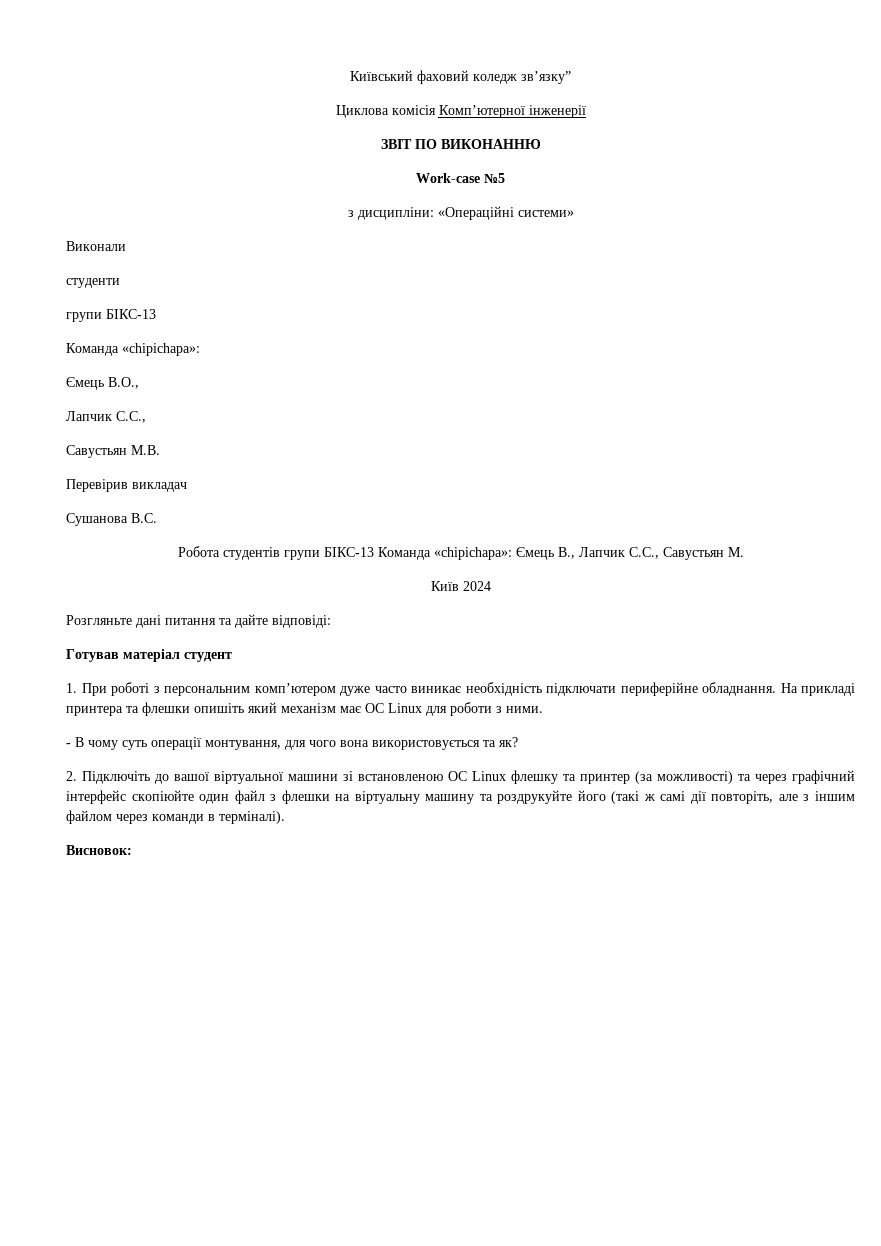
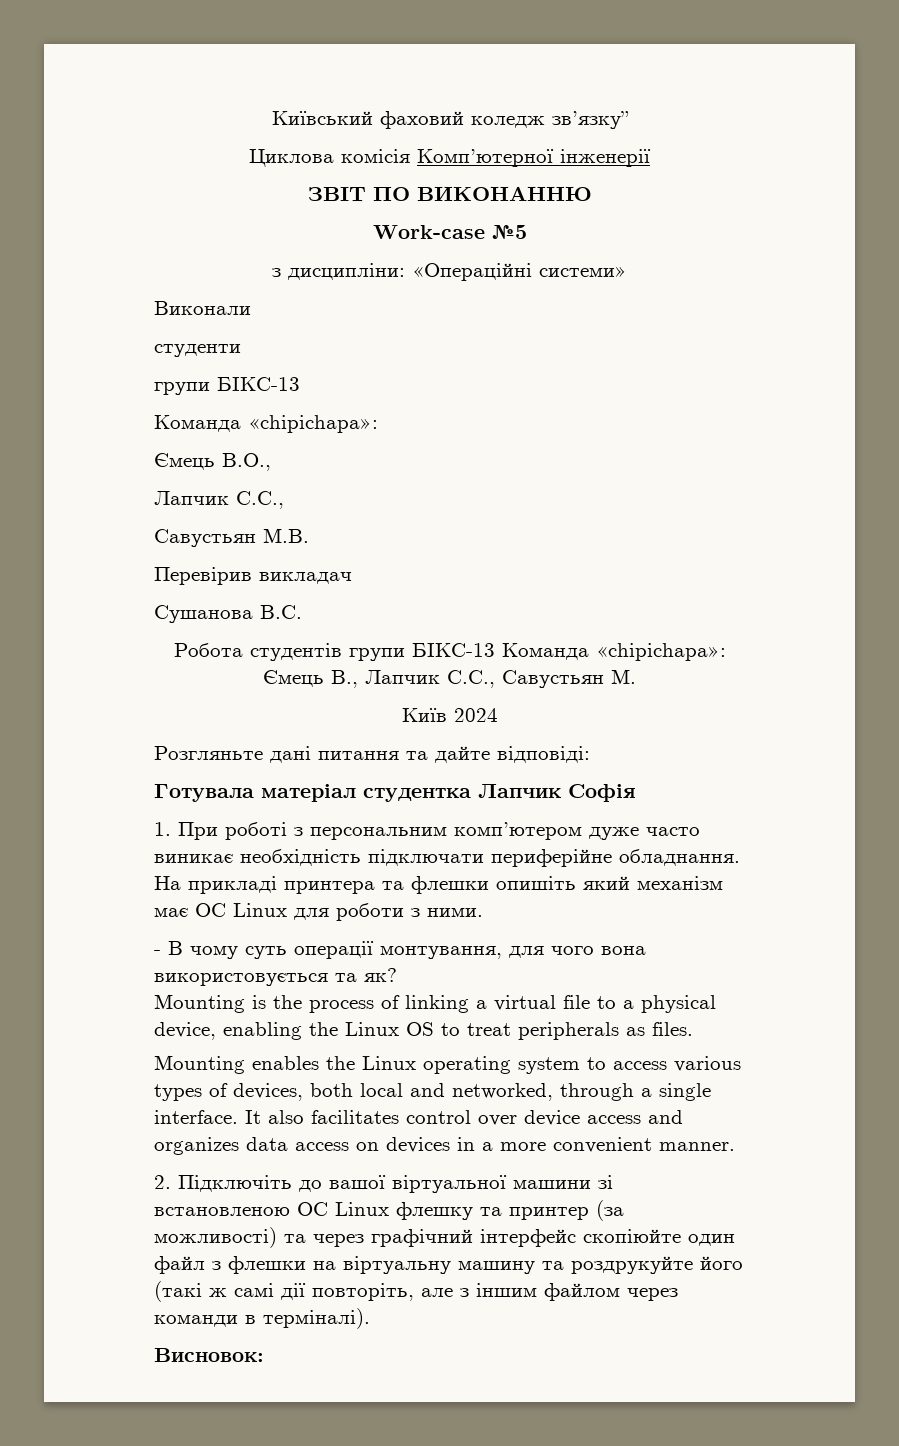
- Готував матеріал студент
+ Готувала матеріал студентка Лапчик Софія
+ Mounting is the process of linking a virtual file to a physical device, enabling the Linux OS to treat peripherals as files.
+ Mounting enables the Linux operating system to access various types of devices, both local and networked, through a single interface. It also facilitates control over device access and organizes data access on devices in a more convenient manner.

